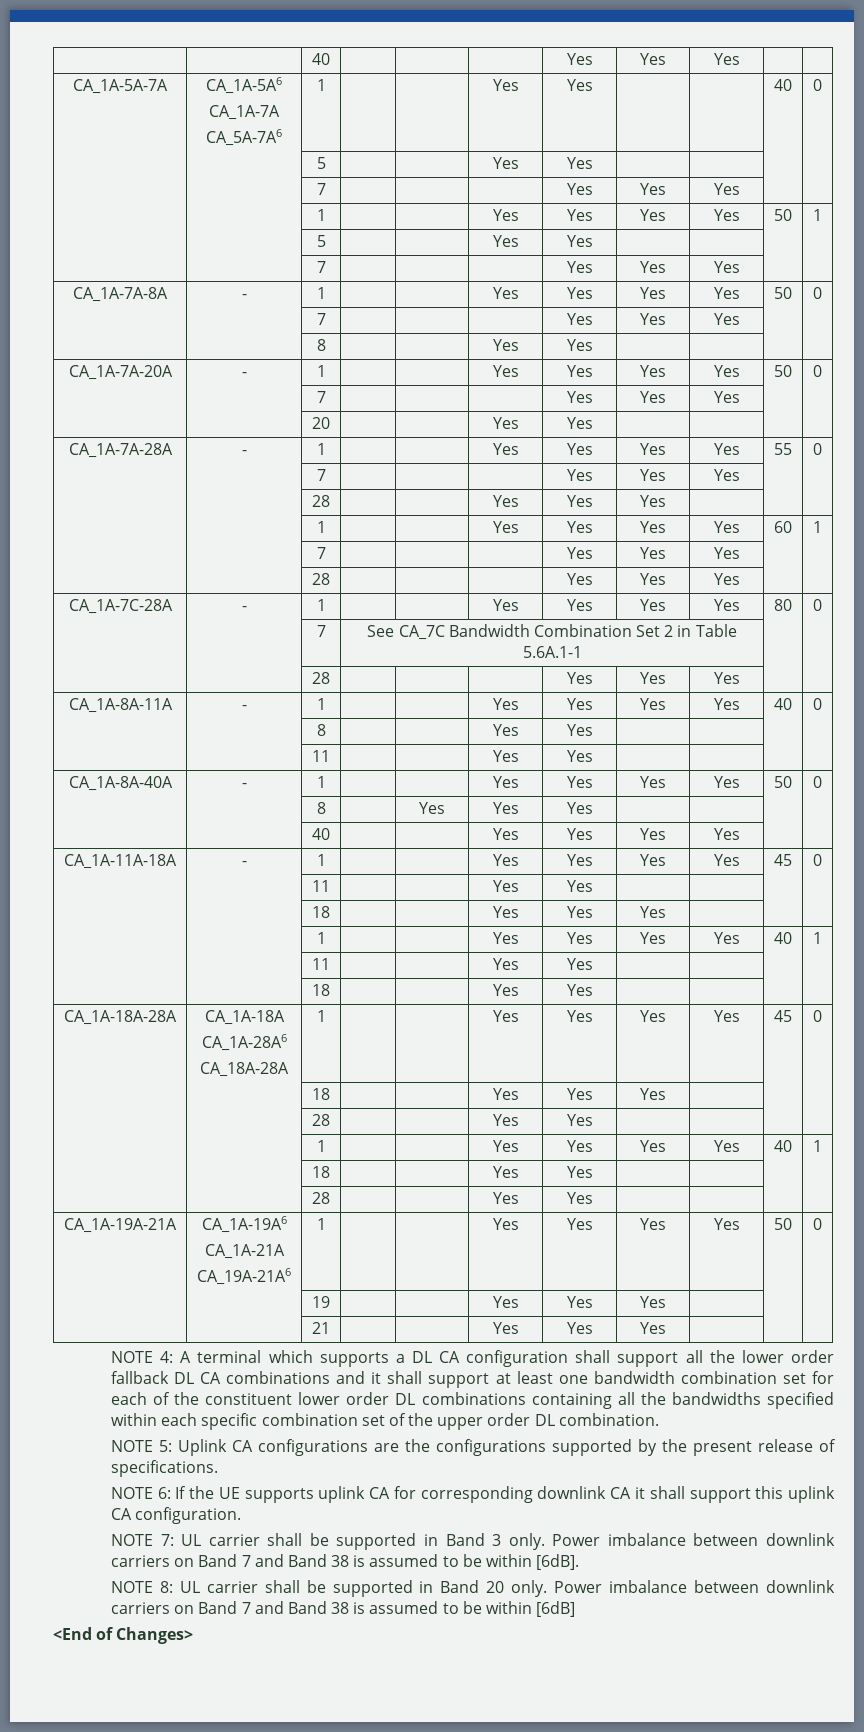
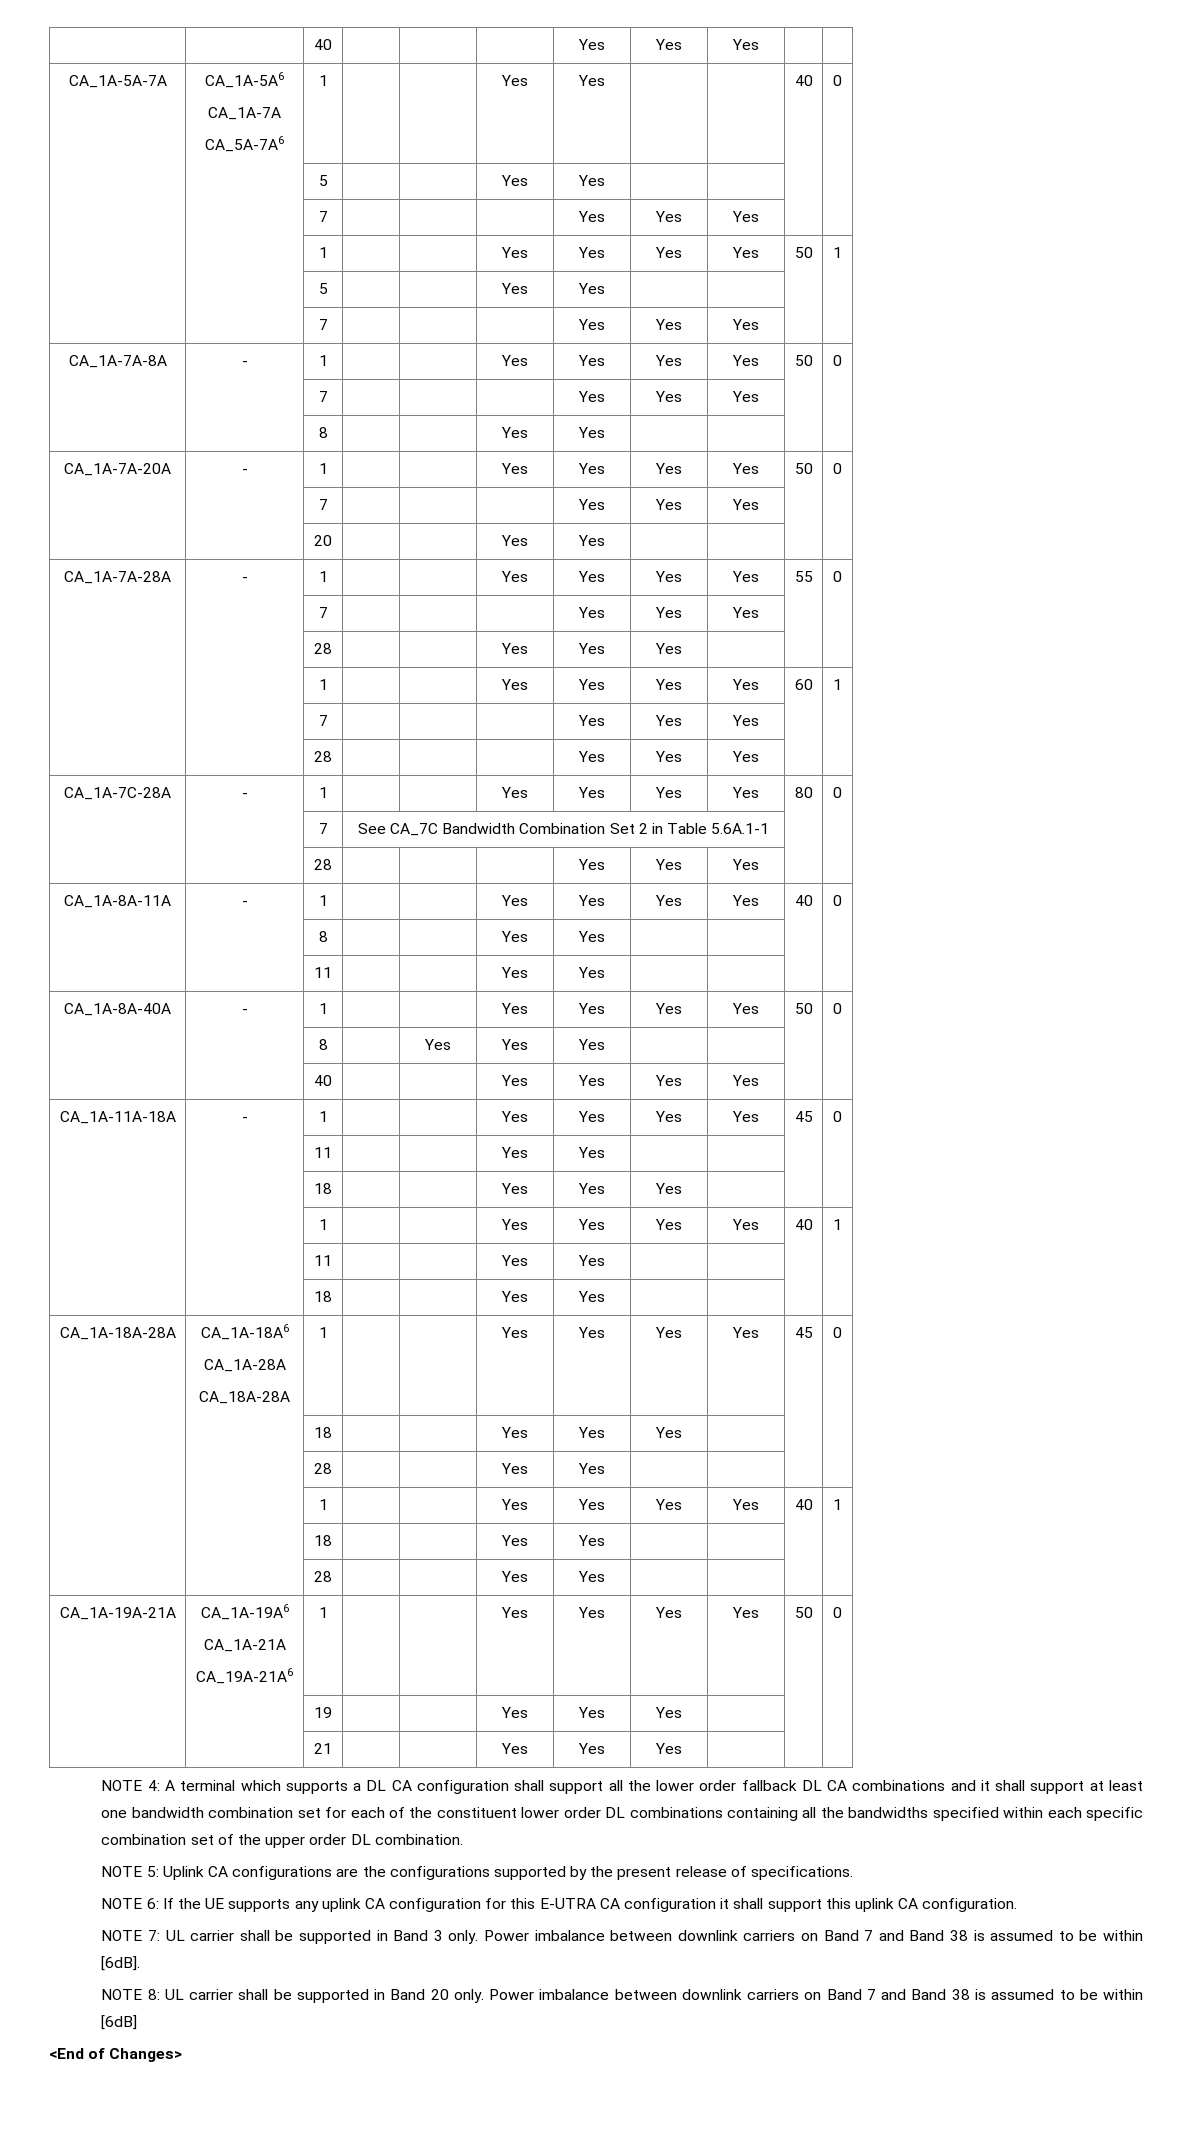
- CA_1A-18A-28A | CA_1A-18A
- CA_1A-28A6
+ CA_1A-18A-28A | CA_1A-18A6
+ CA_1A-28A
- NOTE 6: If the UE supports uplink CA for corresponding downlink CA it shall support this uplink CA configuration.
+ NOTE 6: If the UE supports any uplink CA configuration for this E-UTRA CA configuration it shall support this uplink CA configuration.

